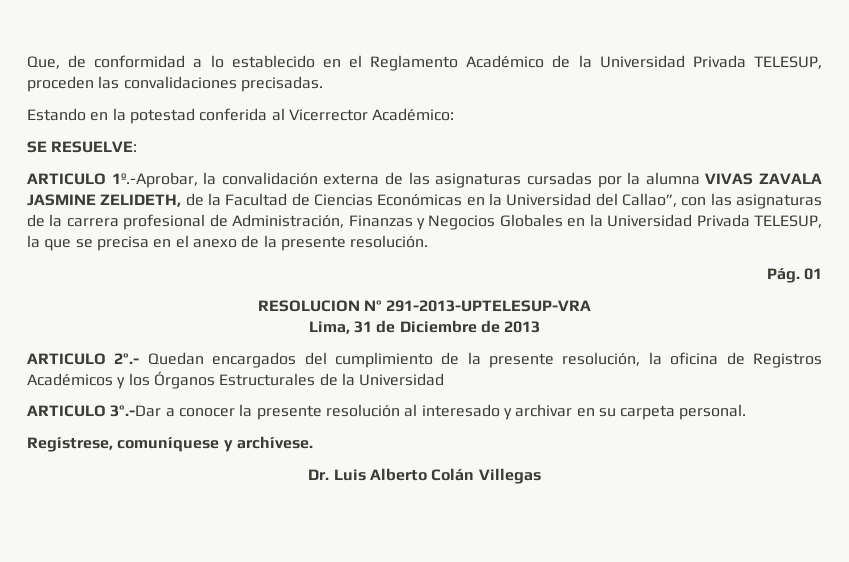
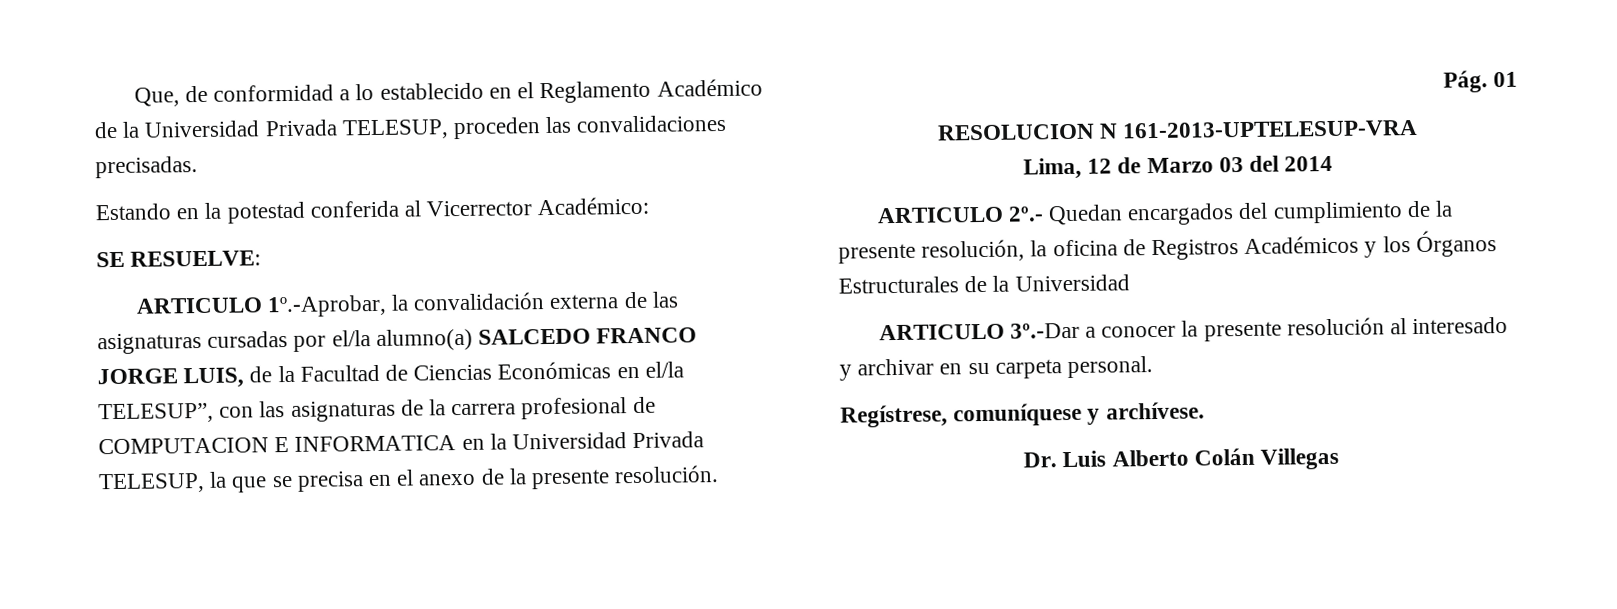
- ARTICULO 1º.-Aprobar, la convalidación externa de las asignaturas cursadas por la alumna VIVAS ZAVALA JASMINE ZELIDETH, de la Facultad de Ciencias Económicas en la Universidad del Callao”, con las asignaturas de la carrera profesional de Administración, Finanzas y Negocios Globales en la Universidad Privada TELESUP, la que se precisa en el anexo de la presente resolución.
+ ARTICULO 1º.-Aprobar, la convalidación externa de las asignaturas cursadas por el/la alumno(a) SALCEDO FRANCO JORGE LUIS, de la Facultad de Ciencias Económicas en el/la TELESUP”, con las asignaturas de la carrera profesional de COMPUTACION E INFORMATICA en la Universidad Privada TELESUP, la que se precisa en el anexo de la presente resolución.
- RESOLUCION Nº 291-2013-UPTELESUP-VRA
+ RESOLUCION N 161-2013-UPTELESUP-VRA
- Lima, 31 de Diciembre de 2013
+ Lima, 12 de Marzo 03 del 2014

